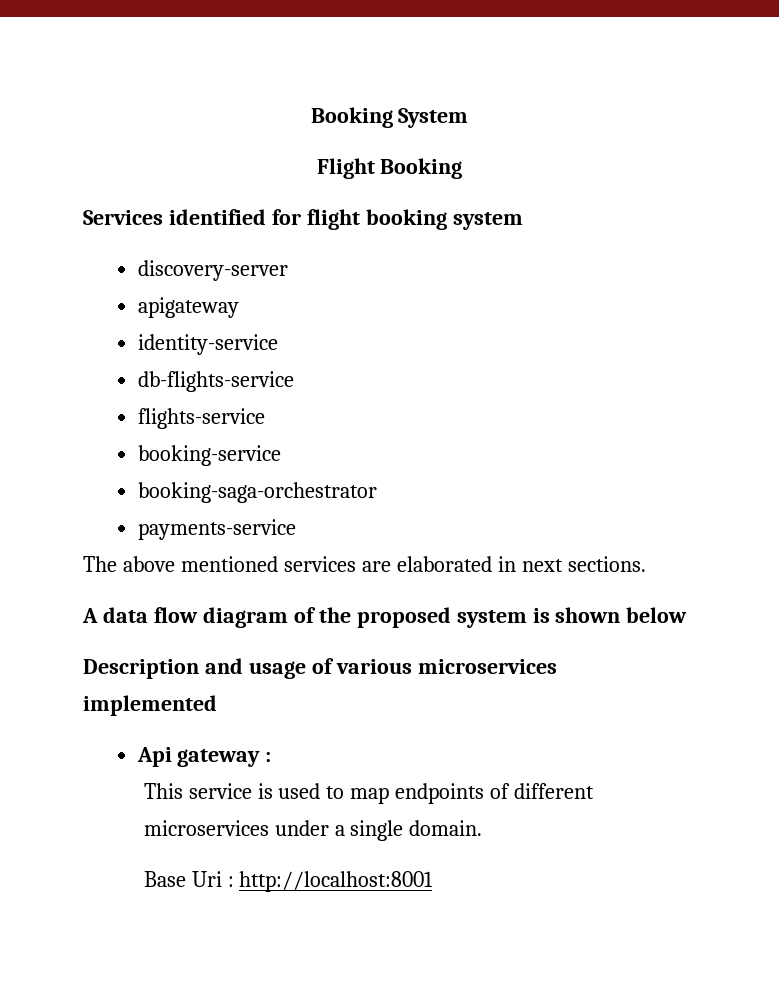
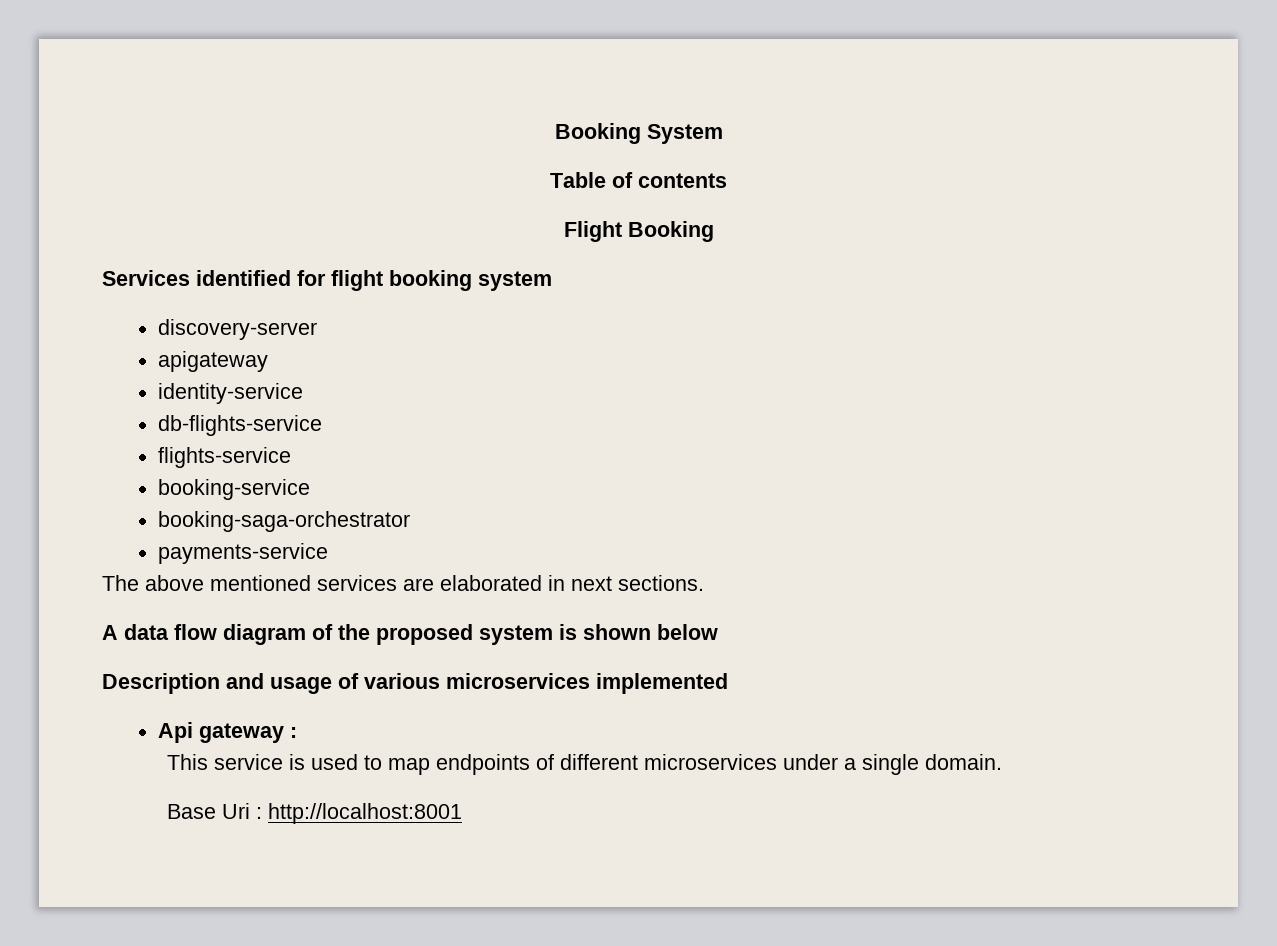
+ Table of contents

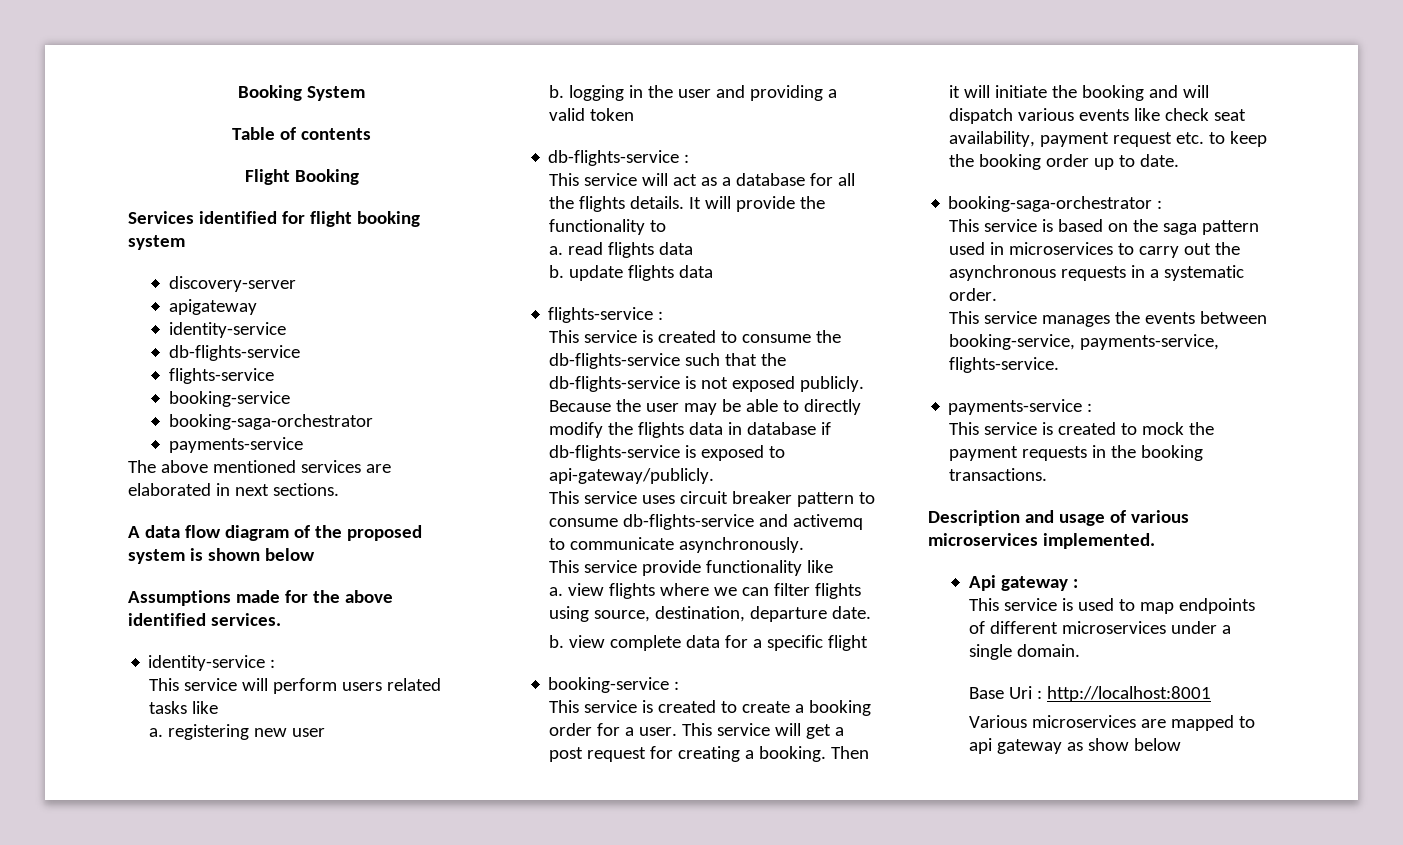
+ Assumptions made for the above identified services.
+ identity-service :
+ This service will perform users related tasks like
+ a. registering new user
+ b. logging in the user and providing a valid token
+ db-flights-service :
+ This service will act as a database for all the flights details. It will provide the functionality to
+ a. read flights data
+ b. update flights data
+ flights-service :
+ This service is created to consume the db-flights-service such that the db-flights-service is not exposed publicly. Because the user may be able to directly modify the flights data in database if db-flights-service is exposed to api-gateway/publicly.
+ This service uses circuit breaker pattern to consume db-flights-service and activemq to communicate asynchronously.
+ This service provide functionality like
+ a. view flights where we can filter flights using source, destination, departure date.
+ b. view complete data for a specific flight
+ booking-service :
+ This service is created to create a booking order for a user. This service will get a post request for creating a booking. Then it will initiate the booking and will dispatch various events like check seat availability, payment request etc. to keep the booking order up to date.
+ booking-saga-orchestrator :
+ This service is based on the saga pattern used in microservices to carry out the asynchronous requests in a systematic order.
+ This service manages the events between booking-service, payments-service, flights-service.
+ payments-service :
+ This service is created to mock the payment requests in the booking transactions.
- Description and usage of various microservices implemented
+ Description and usage of various microservices implemented.
+ Various microservices are mapped to api gateway as show below

